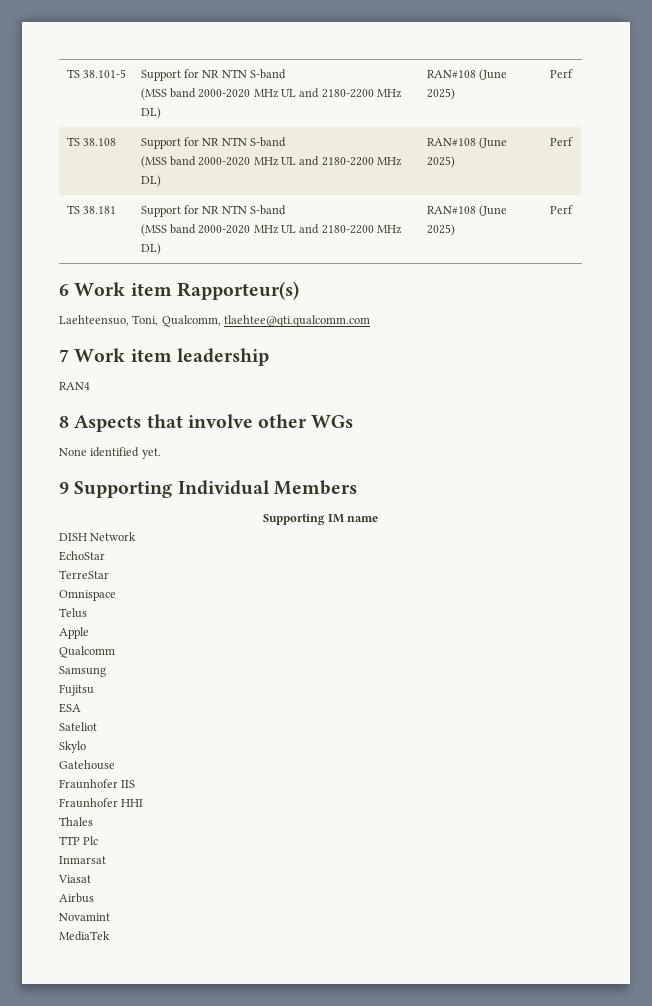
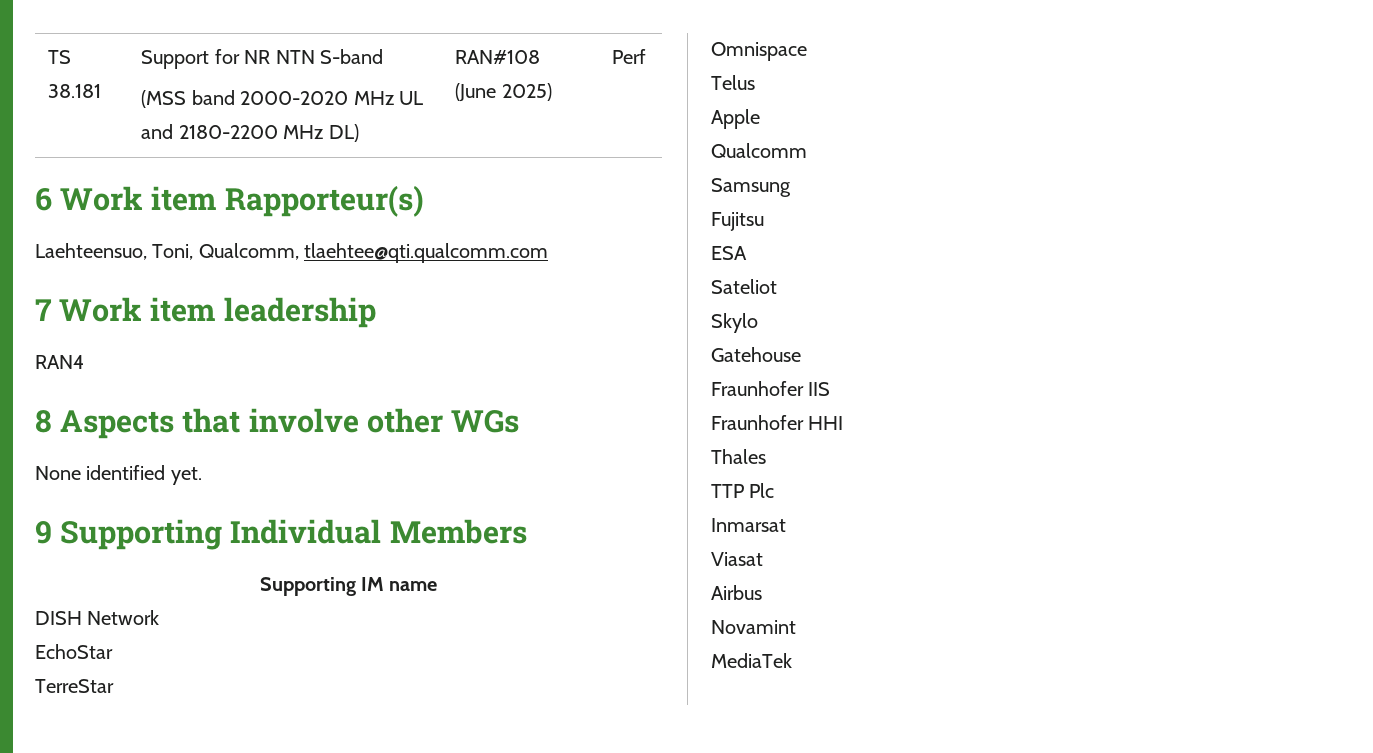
- TS 38.101-5 | Support for NR NTN S-band
- (MSS band 2000-2020 MHz UL and 2180-2200 MHz DL) | RAN#108 (June 2025) | Perf
- TS 38.108 | Support for NR NTN S-band
- (MSS band 2000-2020 MHz UL and 2180-2200 MHz DL) | RAN#108 (June 2025) | Perf

